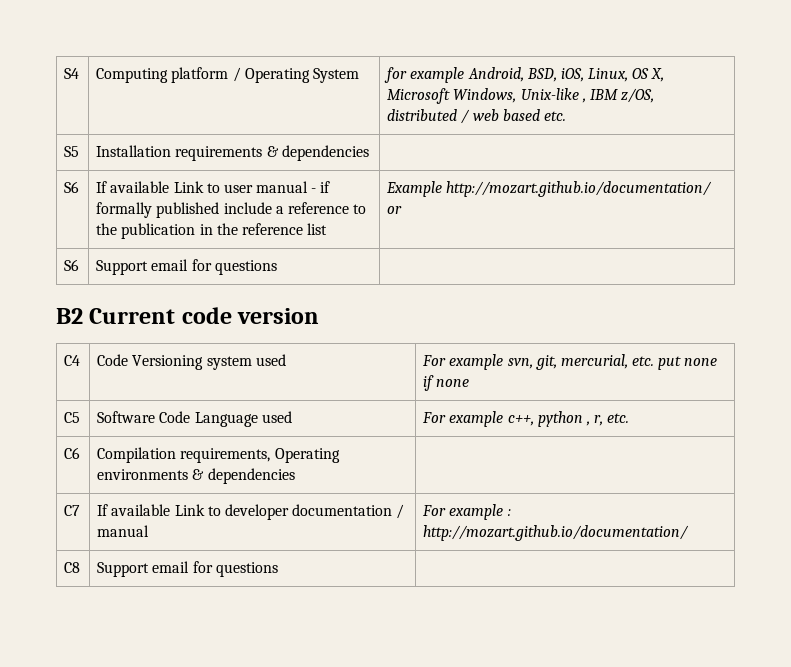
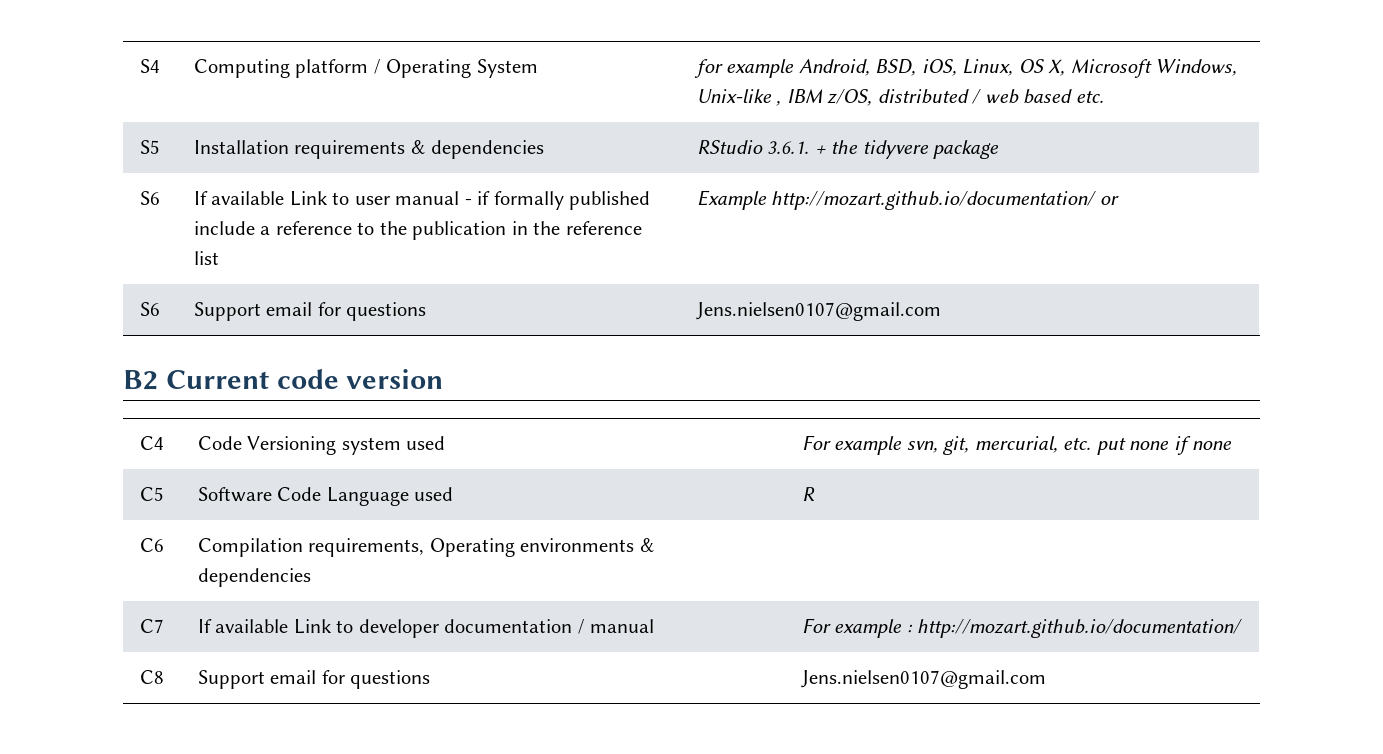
- S5 | Installation requirements & dependencies |
+ S5 | Installation requirements & dependencies | RStudio 3.6.1. + the tidyvere package
- S6 | Support email for questions |
+ S6 | Support email for questions | Jens.nielsen0107@gmail.com
- C5 | Software Code Language used | For example c++, python , r, etc.
+ C5 | Software Code Language used | R
- C8 | Support email for questions |
+ C8 | Support email for questions | Jens.nielsen0107@gmail.com

